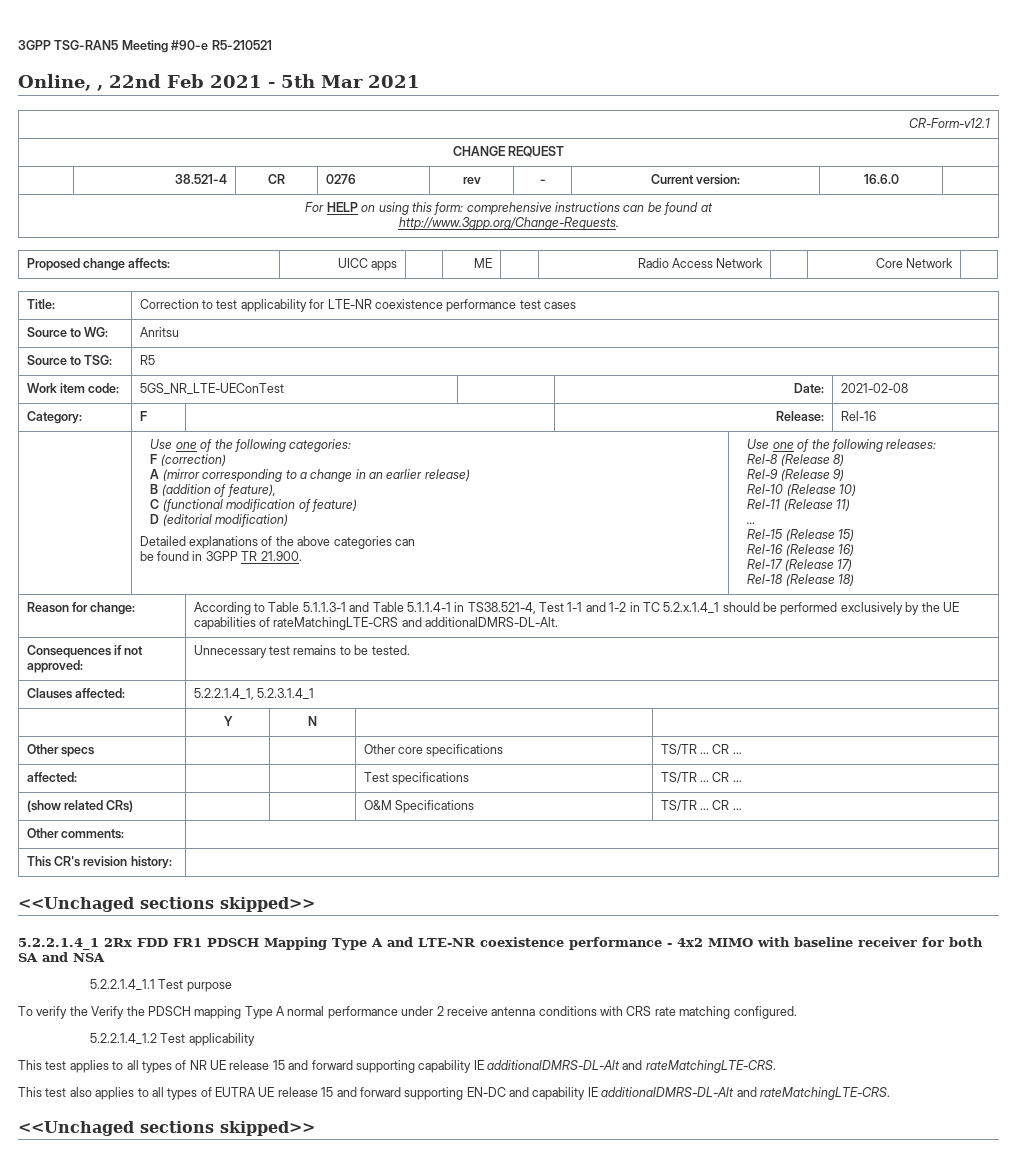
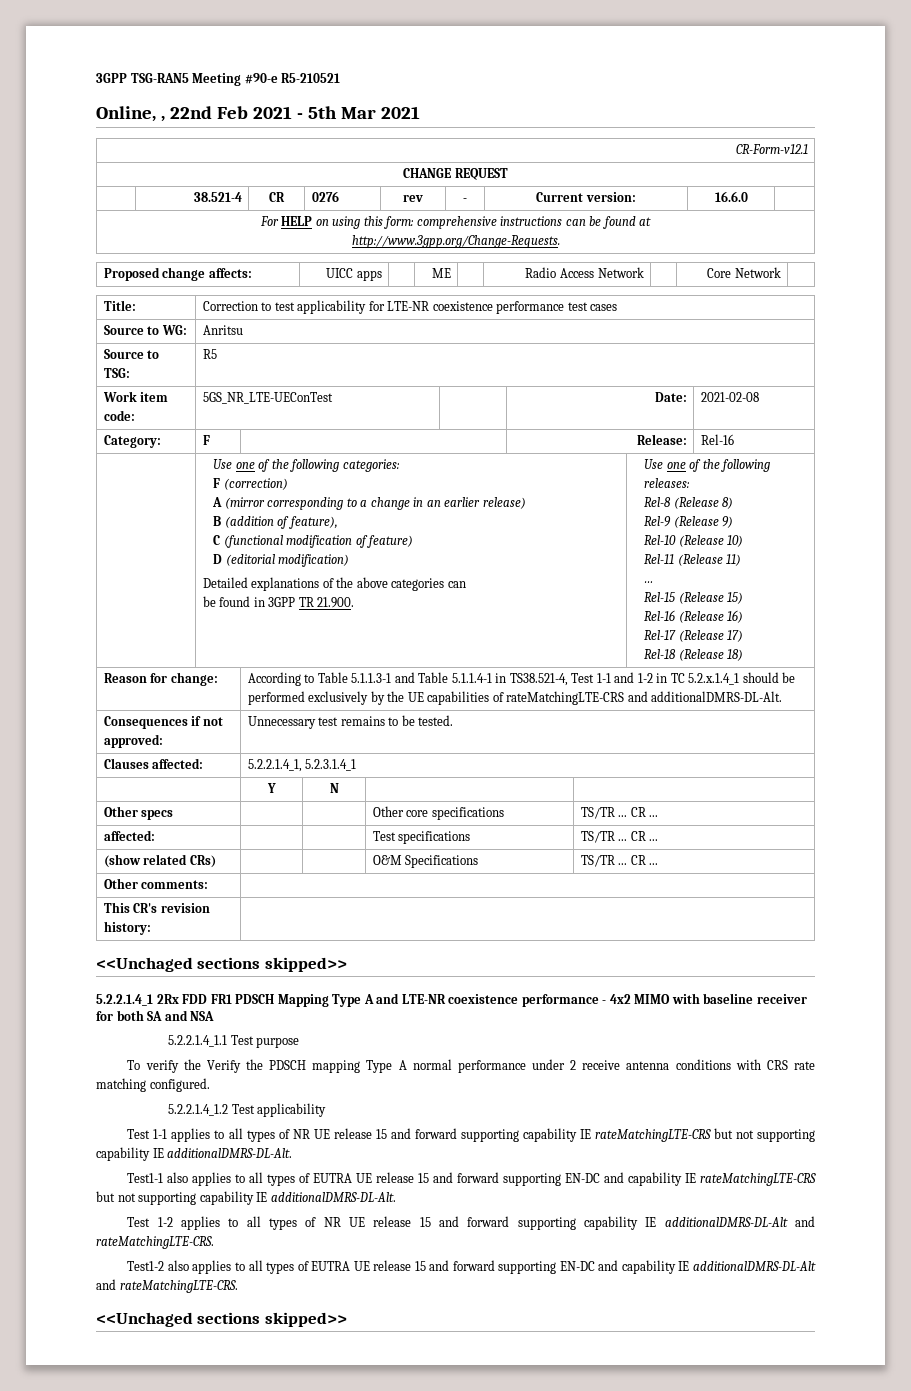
- This test applies to all types of NR UE release 15 and forward supporting capability IE additionalDMRS-DL-Alt and rateMatchingLTE-CRS.
+ Test 1-1 applies to all types of NR UE release 15 and forward supporting capability IE rateMatchingLTE-CRS but not supporting capability IE additionalDMRS-DL-Alt.
+ Test1-1 also applies to all types of EUTRA UE release 15 and forward supporting EN-DC and capability IE rateMatchingLTE-CRS but not supporting capability IE additionalDMRS-DL-Alt.
+ Test 1-2 applies to all types of NR UE release 15 and forward supporting capability IE additionalDMRS-DL-Alt and rateMatchingLTE-CRS.
- This test also applies to all types of EUTRA UE release 15 and forward supporting EN-DC and capability IE additionalDMRS-DL-Alt and rateMatchingLTE-CRS.
+ Test1-2 also applies to all types of EUTRA UE release 15 and forward supporting EN-DC and capability IE additionalDMRS-DL-Alt and rateMatchingLTE-CRS.

